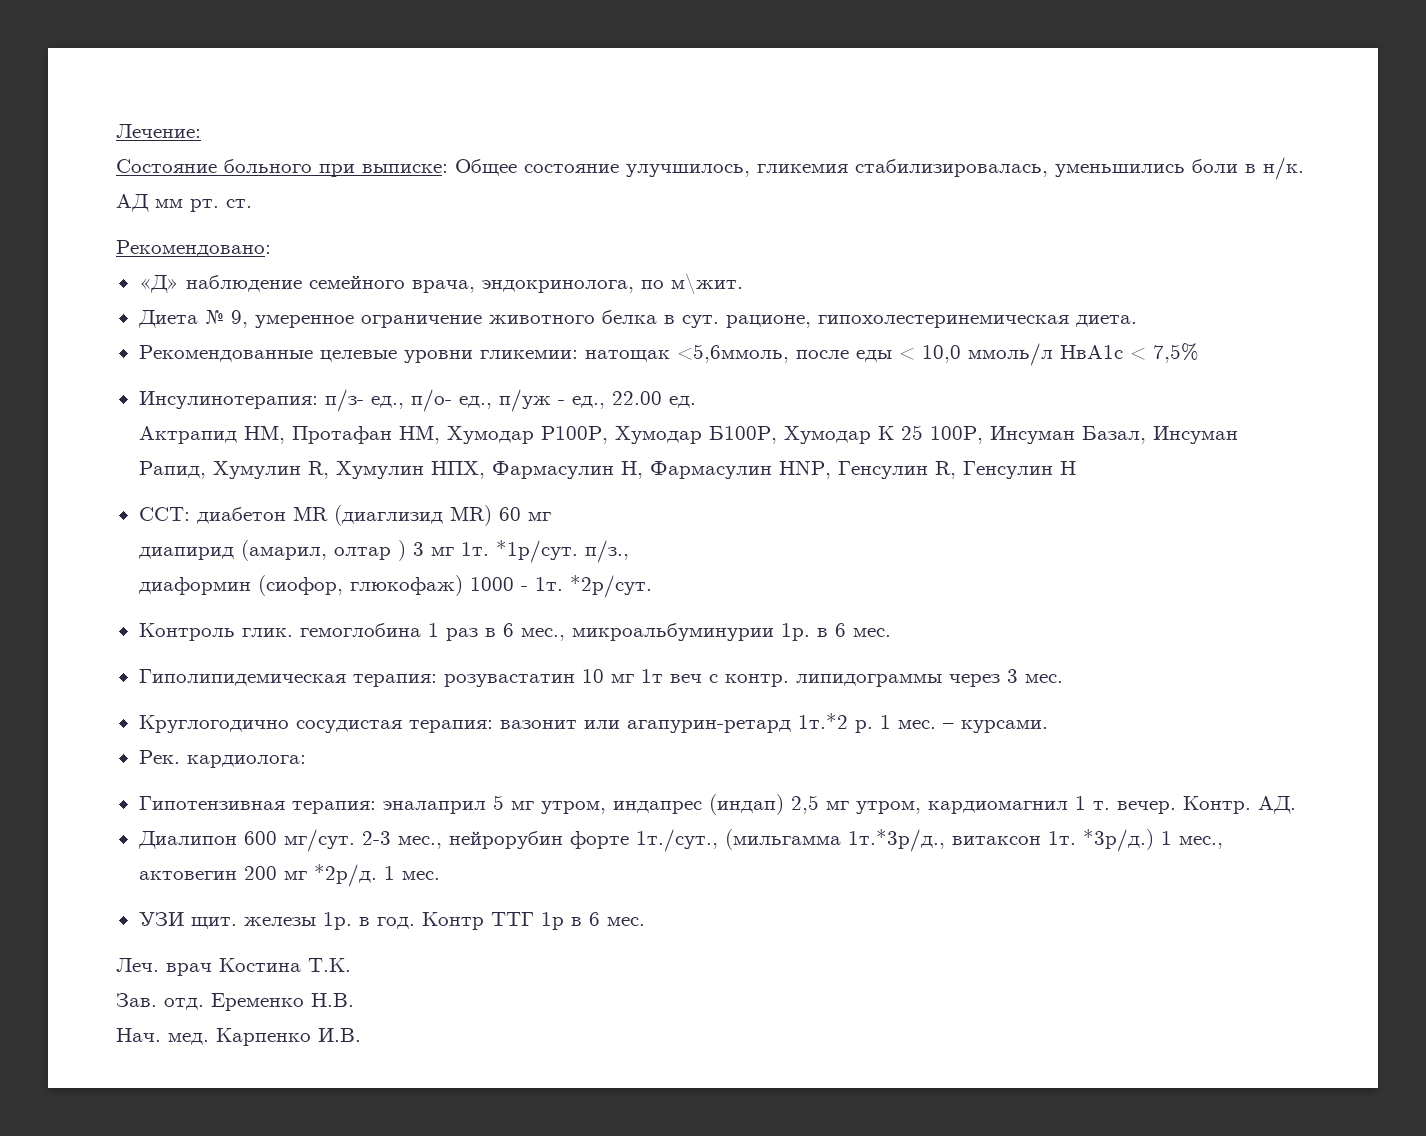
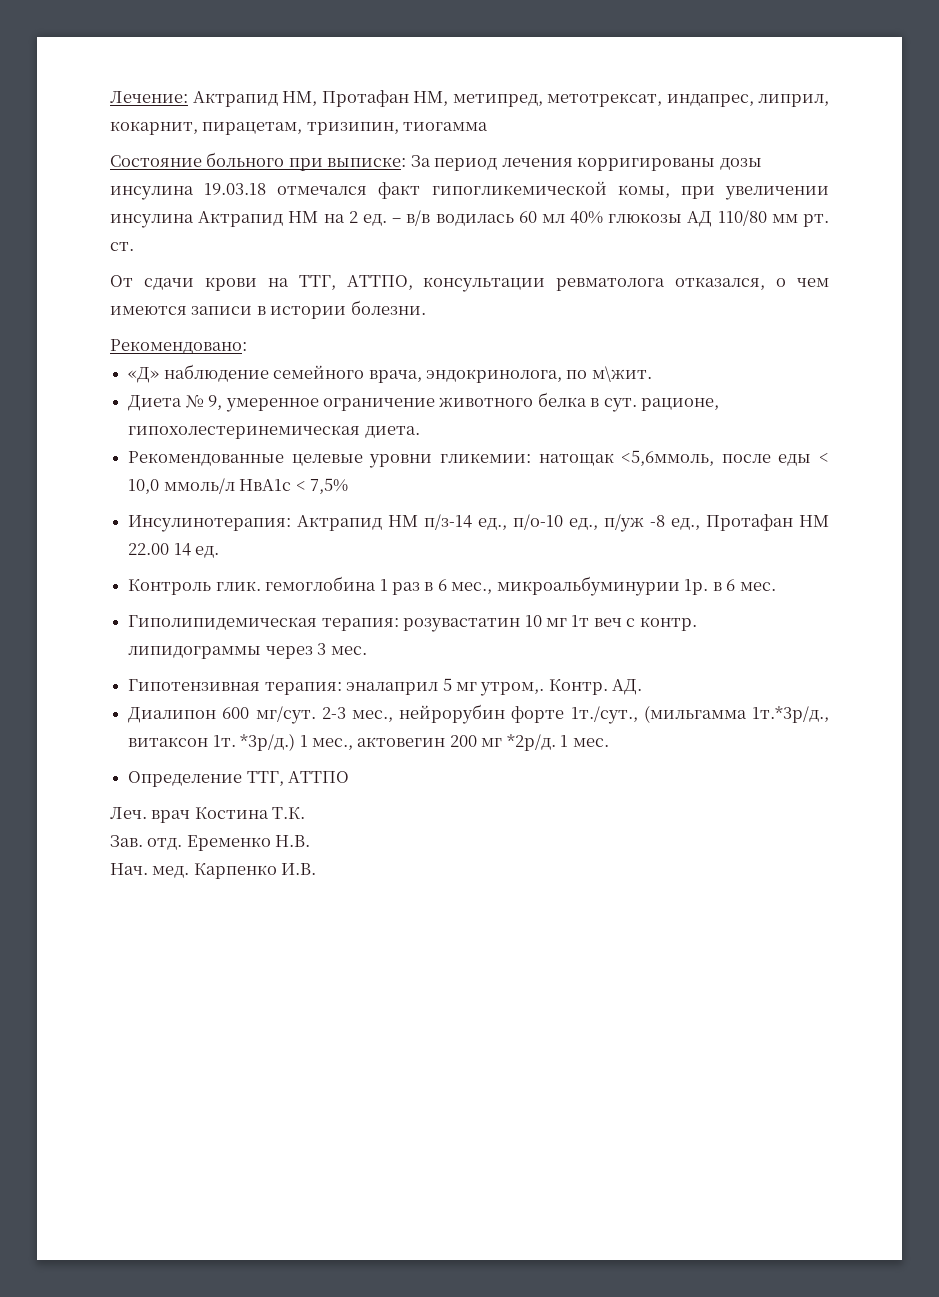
- Лечение:
- Состояние больного при выписке: Общее состояние улучшилось, гликемия стабилизировалась, уменьшились боли в н/к. АД мм рт. ст.
+ Лечение: Актрапид НМ, Протафан НМ, метипред, метотрексат, индапрес, липрил, кокарнит, пирацетам, тризипин, тиогамма
+ Состояние больного при выписке: За период лечения корригированы дозы инсулина 19.03.18 отмечался факт гипогликемической комы, при увеличении инсулина Актрапид НМ на 2 ед. – в/в водилась 60 мл 40% глюкозы АД 110/80 мм рт. ст.
+ От сдачи крови на ТТГ, АТТПО, консультации ревматолога отказался, о чем имеются записи в истории болезни.
- Инсулинотерапия: п/з- ед., п/о- ед., п/уж - ед., 22.00 ед.
- Актрапид НМ, Протафан НМ, Хумодар Р100Р, Хумодар Б100Р, Хумодар К 25 100Р, Инсуман Базал, Инсуман Рапид, Хумулин R, Хумулин НПХ, Фармасулин Н, Фармасулин НNР, Генсулин R, Генсулин Н
- ССТ: диабетон МR (диаглизид МR) 60 мг
- диапирид (амарил, олтар ) 3 мг 1т. *1р/сут. п/з.,
- диаформин (сиофор, глюкофаж) 1000 - 1т. *2р/сут.
+ Инсулинотерапия: Актрапид НМ п/з-14 ед., п/о-10 ед., п/уж -8 ед., Протафан НМ 22.00 14 ед.
- Круглогодично сосудистая терапия: вазонит или агапурин-ретард 1т.*2 р. 1 мес. – курсами.
- Рек. кардиолога:
- Гипотензивная терапия: эналаприл 5 мг утром, индапрес (индап) 2,5 мг утром, кардиомагнил 1 т. вечер.
+ Гипотензивная терапия: эналаприл 5 мг утром,.
- УЗИ щит. железы 1р. в год. Контр ТТГ 1р в 6 мес.
+ Определение ТТГ, АТТПО

